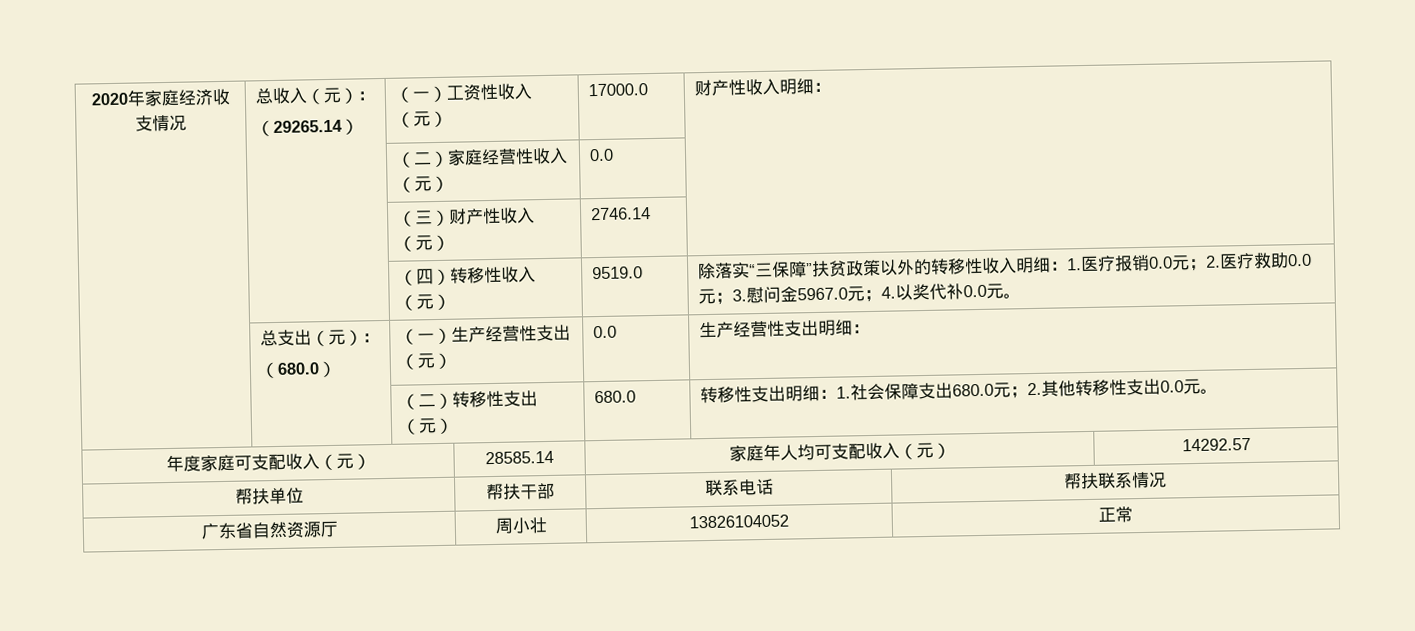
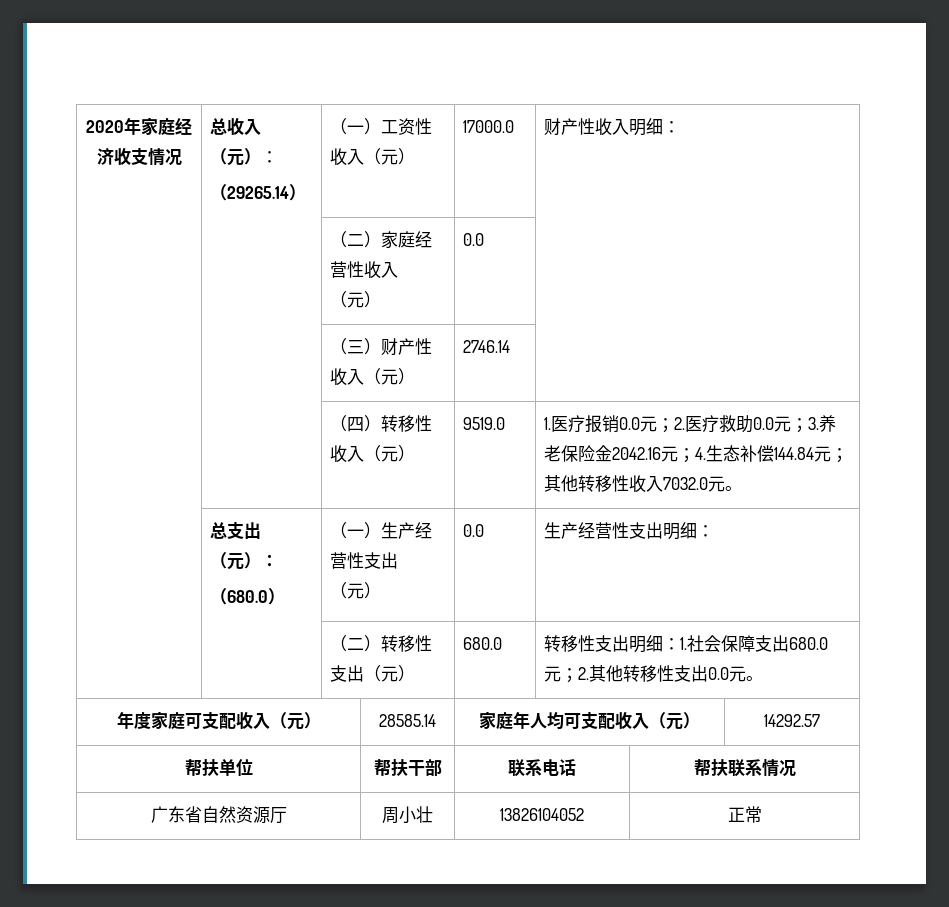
- | | （四）转移性收入（元） | 9519.0 | 除落实“三保障”扶贫政策以外的转移性收入明细：1.医疗报销0.0元；2.医疗救助0.0元；3.慰问金5967.0元；4.以奖代补0.0元。
+ | | （四）转移性收入（元） | 9519.0 | 1.医疗报销0.0元；2.医疗救助0.0元；3.养老保险金2042.16元；4.生态补偿144.84元；其他转移性收入7032.0元。

